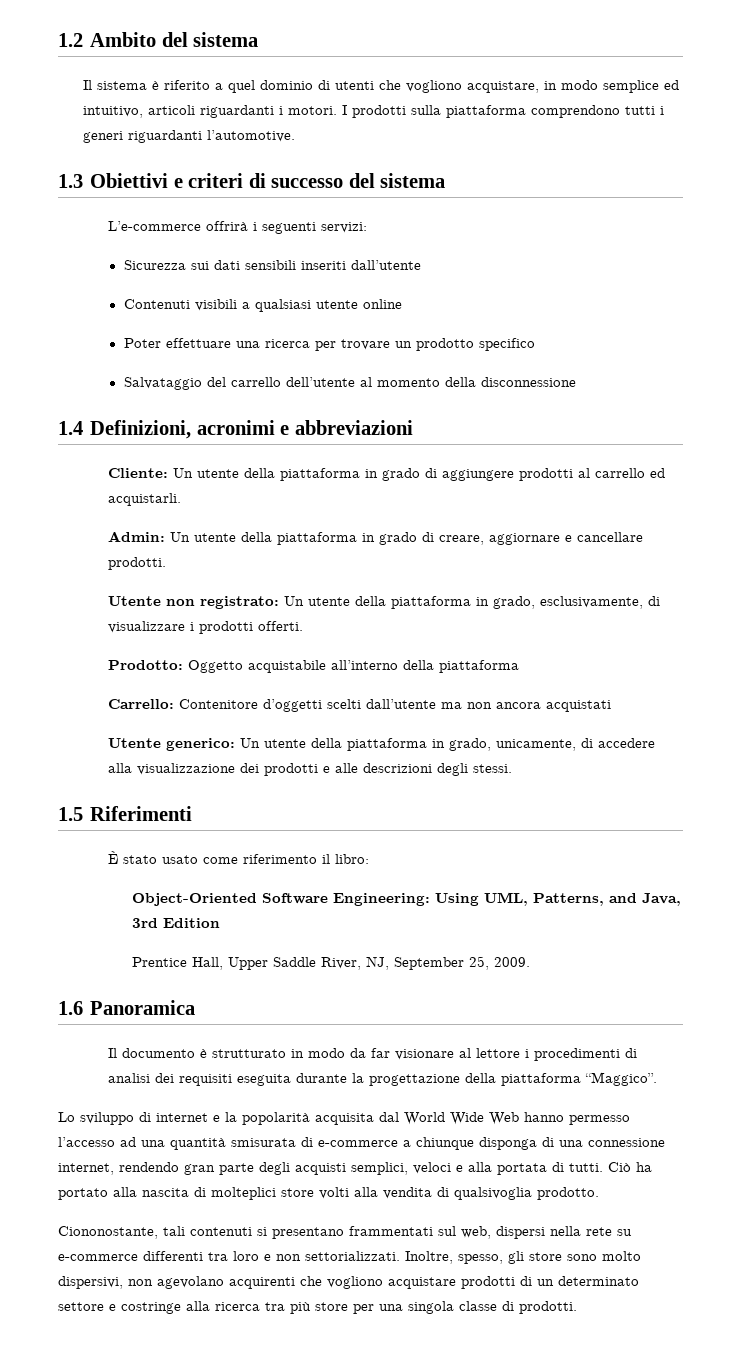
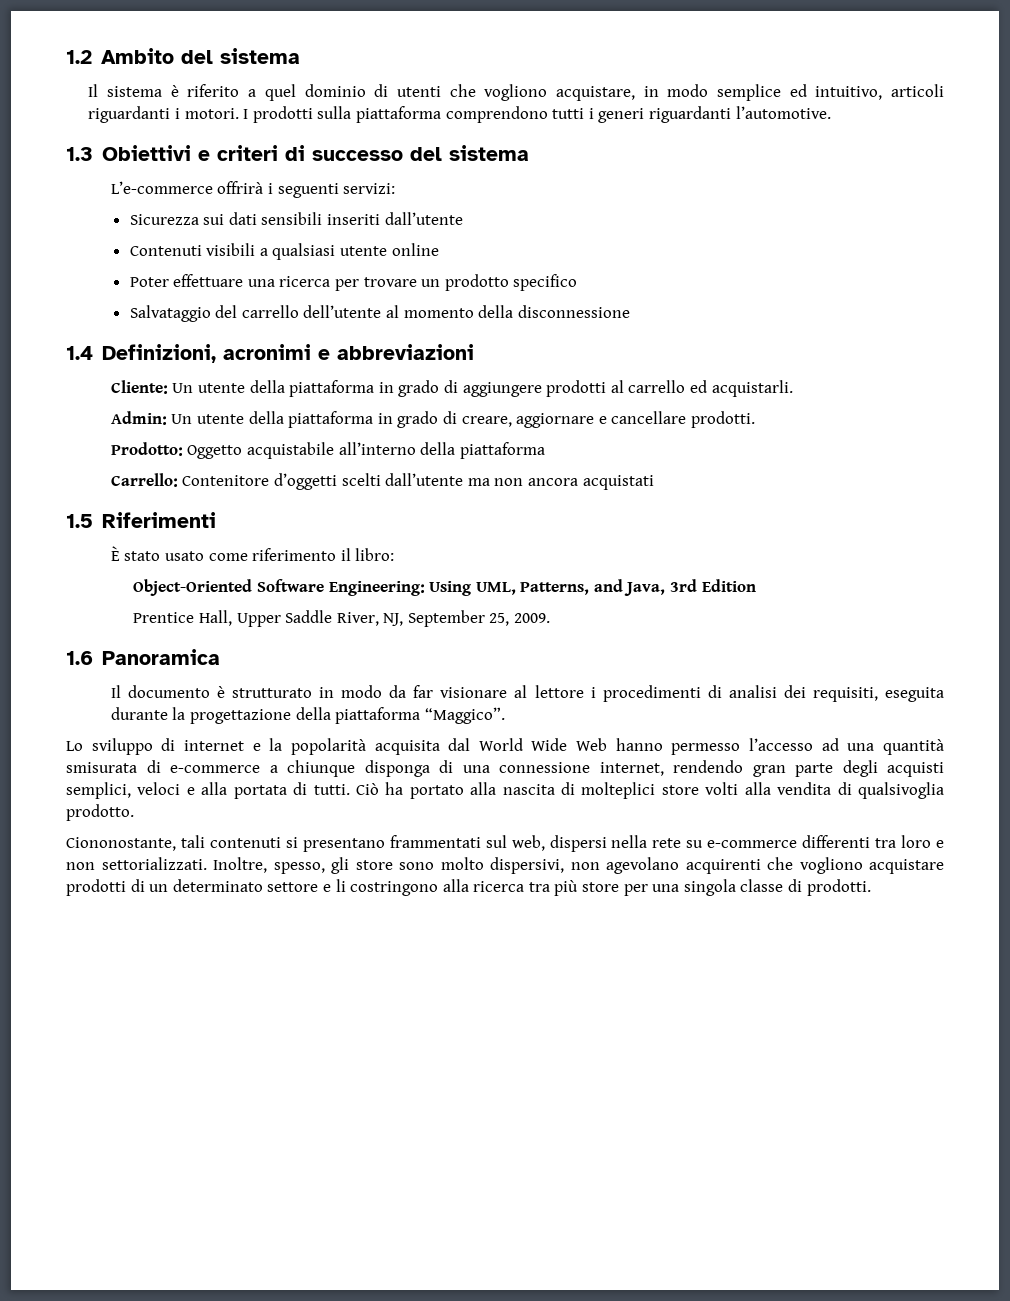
- Utente non registrato: Un utente della piattaforma in grado, esclusivamente, di visualizzare i prodotti offerti.
- Utente generico: Un utente della piattaforma in grado, unicamente, di accedere alla visualizzazione dei prodotti e alle descrizioni degli stessi.
- Il documento è strutturato in modo da far visionare al lettore i procedimenti di analisi dei requisiti eseguita durante la progettazione della piattaforma “Maggico”.
+ Il documento è strutturato in modo da far visionare al lettore i procedimenti di analisi dei requisiti, eseguita durante la progettazione della piattaforma “Maggico”.
- Inoltre, spesso, gli store sono molto dispersivi, non agevolano acquirenti che vogliono acquistare prodotti di un determinato settore e costringe alla ricerca tra più store per una singola classe di prodotti.
+ Inoltre, spesso, gli store sono molto dispersivi, non agevolano acquirenti che vogliono acquistare prodotti di un determinato settore e li costringono alla ricerca tra più store per una singola classe di prodotti.

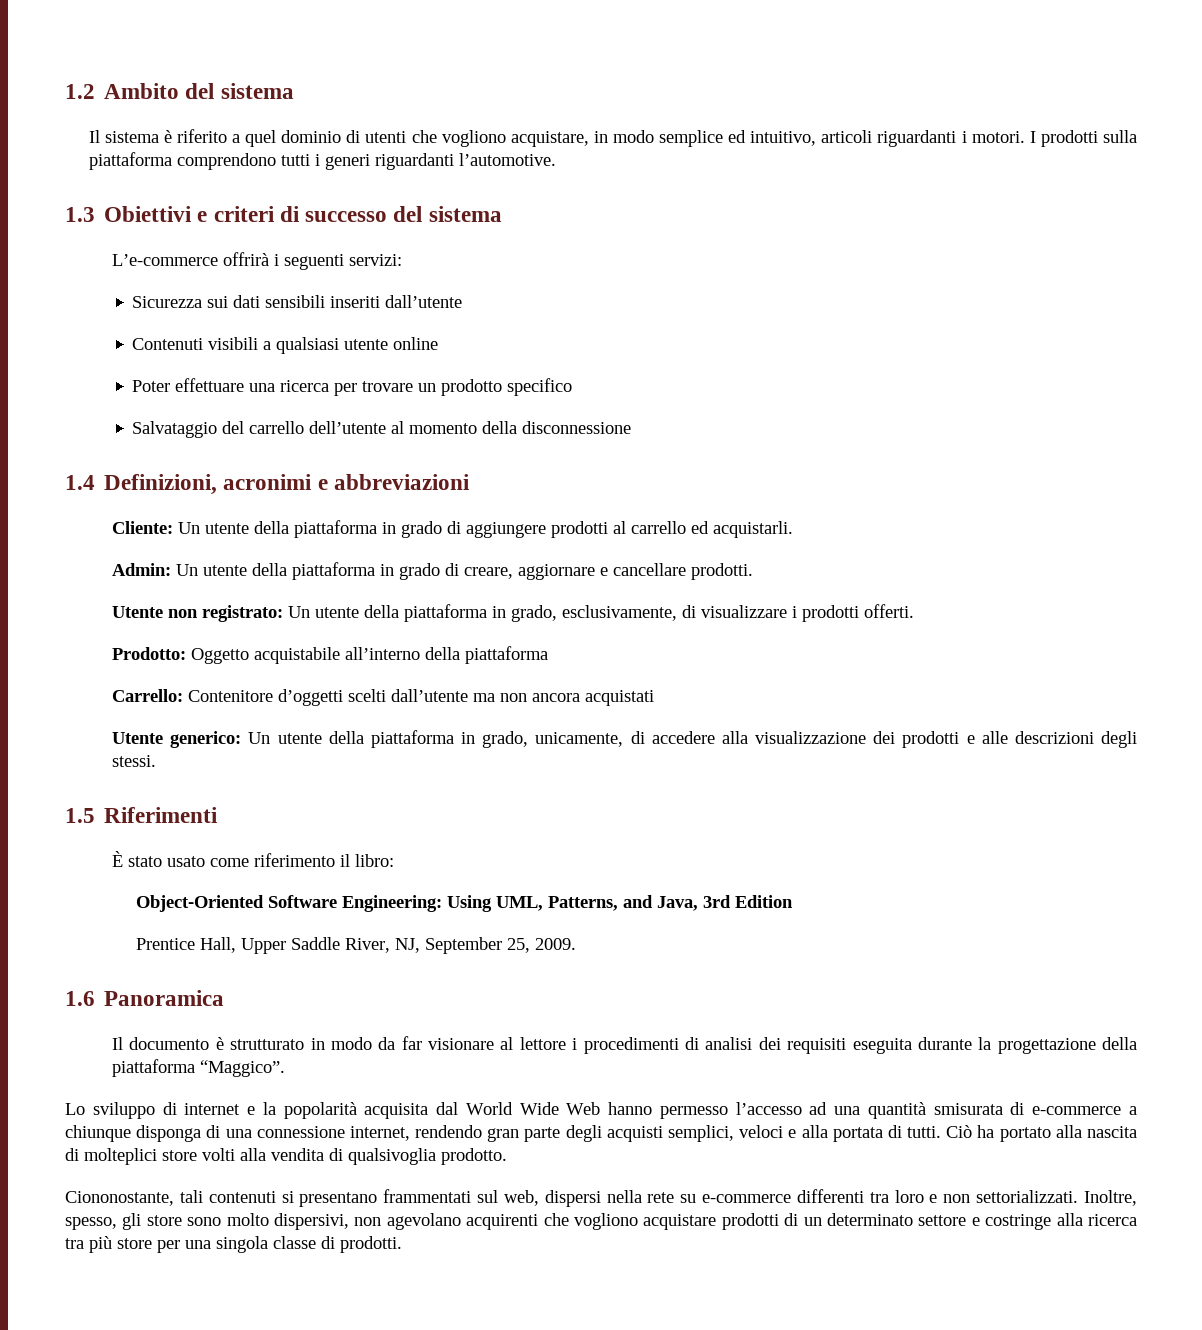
+ Utente non registrato: Un utente della piattaforma in grado, esclusivamente, di visualizzare i prodotti offerti.
+ Utente generico: Un utente della piattaforma in grado, unicamente, di accedere alla visualizzazione dei prodotti e alle descrizioni degli stessi.
- Il documento è strutturato in modo da far visionare al lettore i procedimenti di analisi dei requisiti, eseguita durante la progettazione della piattaforma “Maggico”.
+ Il documento è strutturato in modo da far visionare al lettore i procedimenti di analisi dei requisiti eseguita durante la progettazione della piattaforma “Maggico”.
- Inoltre, spesso, gli store sono molto dispersivi, non agevolano acquirenti che vogliono acquistare prodotti di un determinato settore e li costringono alla ricerca tra più store per una singola classe di prodotti.
+ Inoltre, spesso, gli store sono molto dispersivi, non agevolano acquirenti che vogliono acquistare prodotti di un determinato settore e costringe alla ricerca tra più store per una singola classe di prodotti.

